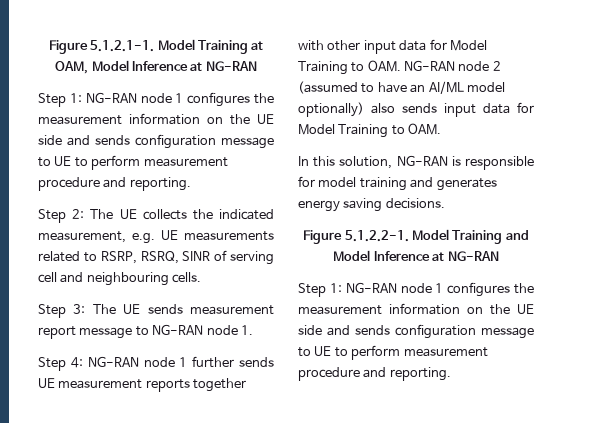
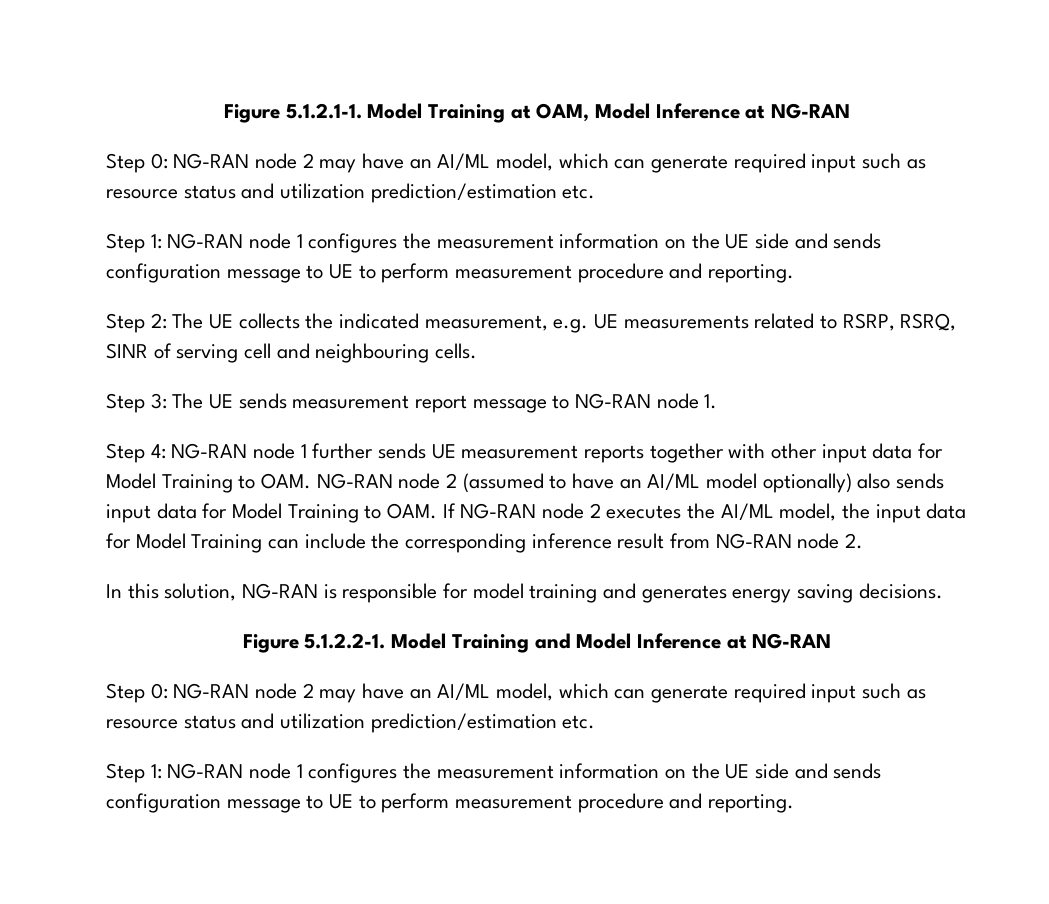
  Figure 5.1.2.1-1. Model Training at OAM, Model Inference at NG-RAN
+ Step 0: NG-RAN node 2 may have an AI/ML model, which can generate required input such as resource status and utilization prediction/estimation etc.
- Step 4: NG-RAN node 1 further sends UE measurement reports together with other input data for Model Training to OAM. NG-RAN node 2 (assumed to have an AI/ML model optionally) also sends input data for Model Training to OAM.
+ Step 4: NG-RAN node 1 further sends UE measurement reports together with other input data for Model Training to OAM. NG-RAN node 2 (assumed to have an AI/ML model optionally) also sends input data for Model Training to OAM. If NG-RAN node 2 executes the AI/ML model, the input data for Model Training can include the corresponding inference result from NG-RAN node 2.
  Figure 5.1.2.2-1. Model Training and Model Inference at NG-RAN
+ Step 0: NG-RAN node 2 may have an AI/ML model, which can generate required input such as resource status and utilization prediction/estimation etc.

